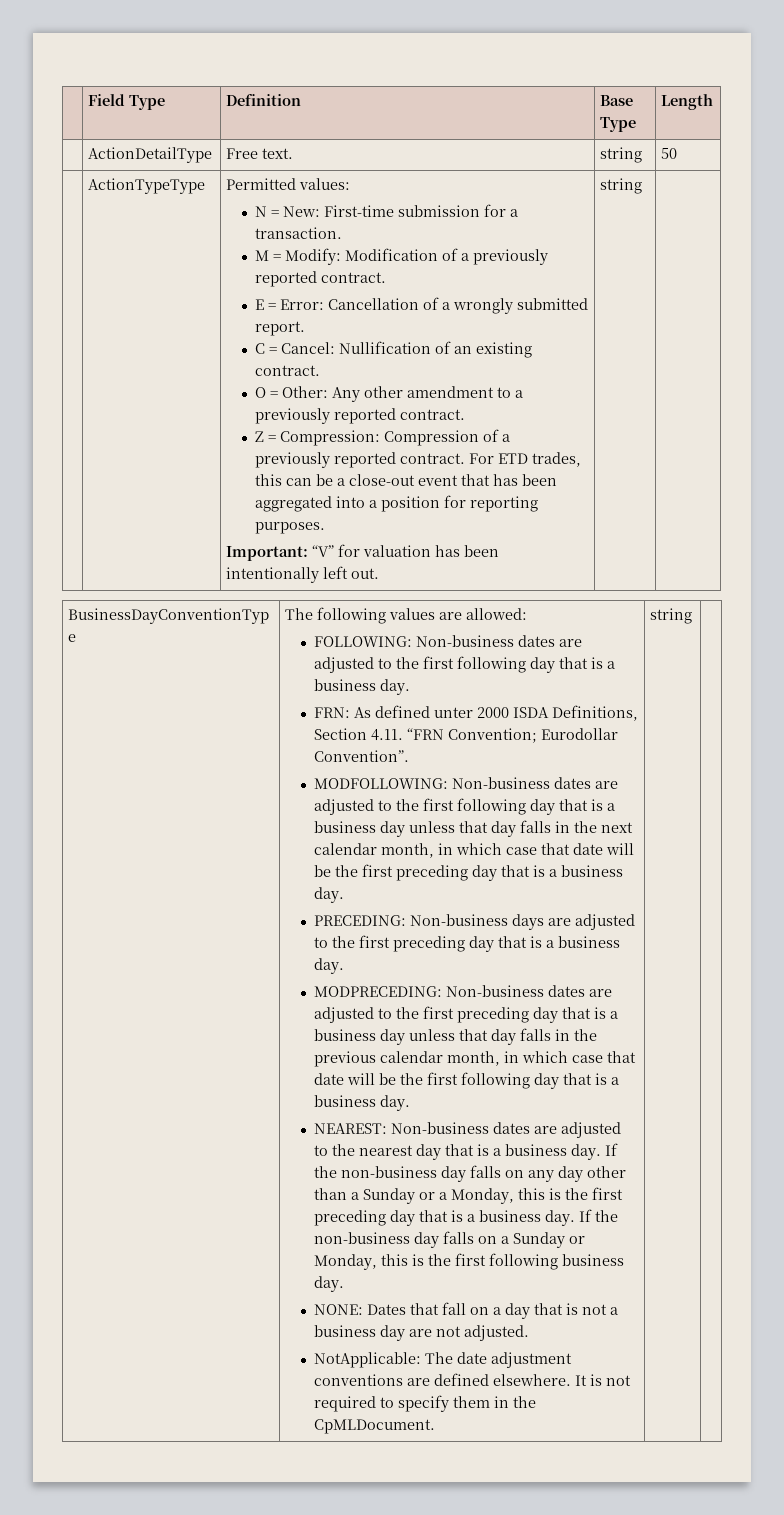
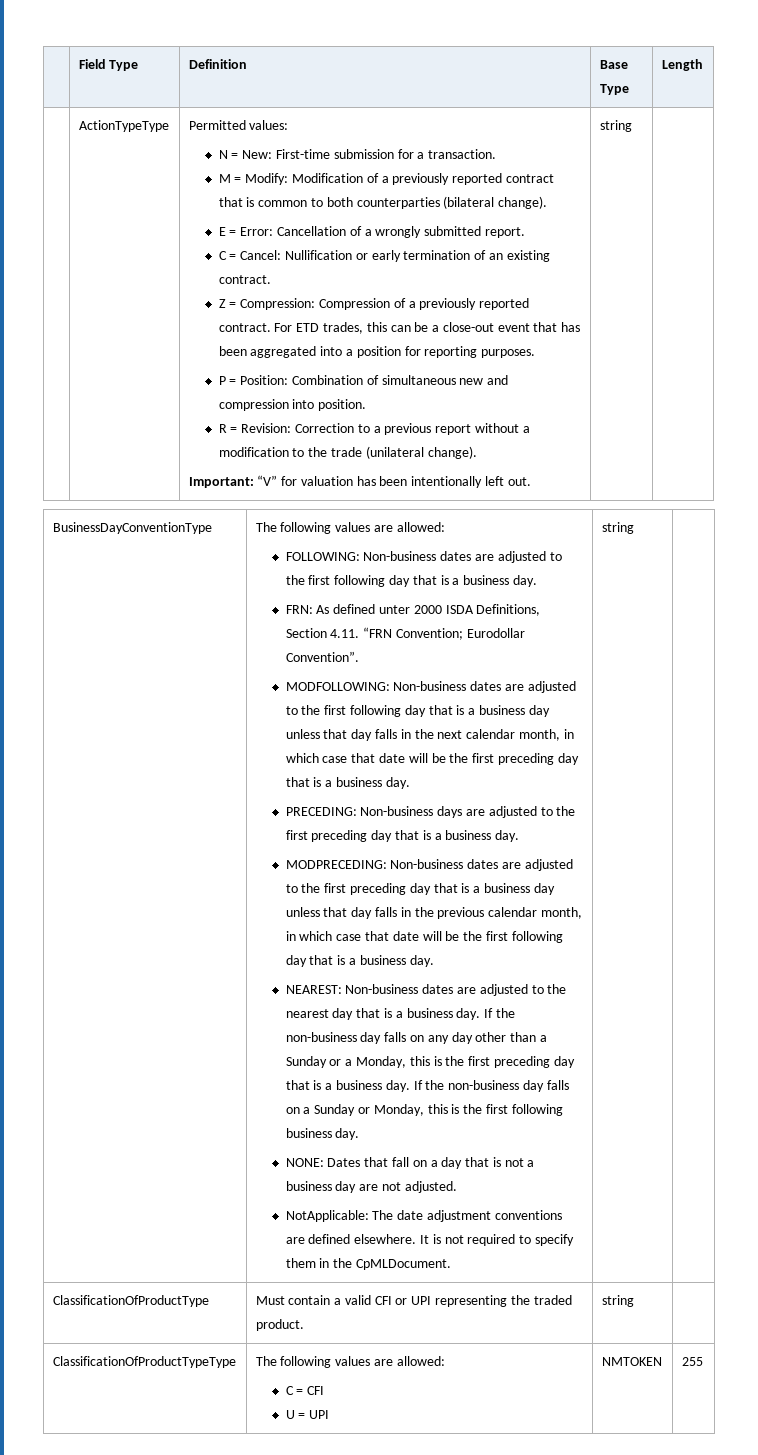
- | ActionDetailType | Free text. | string | 50
- M = Modify: Modification of a previously reported contract.
+ M = Modify: Modification of a previously reported contract that is common to both counterparties (bilateral change).
- C = Cancel: Nullification of an existing contract.
+ C = Cancel: Nullification or early termination of an existing contract.
- O = Other: Any other amendment to a previously reported contract.
+ P = Position: Combination of simultaneous new and compression into position.
+ R = Revision: Correction to a previous report without a modification to the trade (unilateral change).
+ ClassificationOfProductType | Must contain a valid CFI or UPI representing the traded product. | string |
+ ClassificationOfProductTypeType | The following values are allowed:
+ C = CFI
+ U = UPI | NMTOKEN | 255

